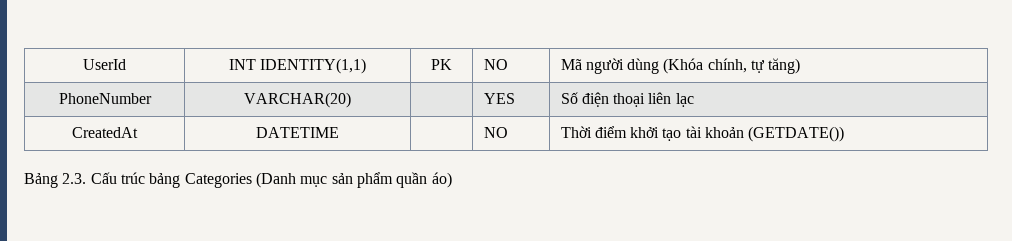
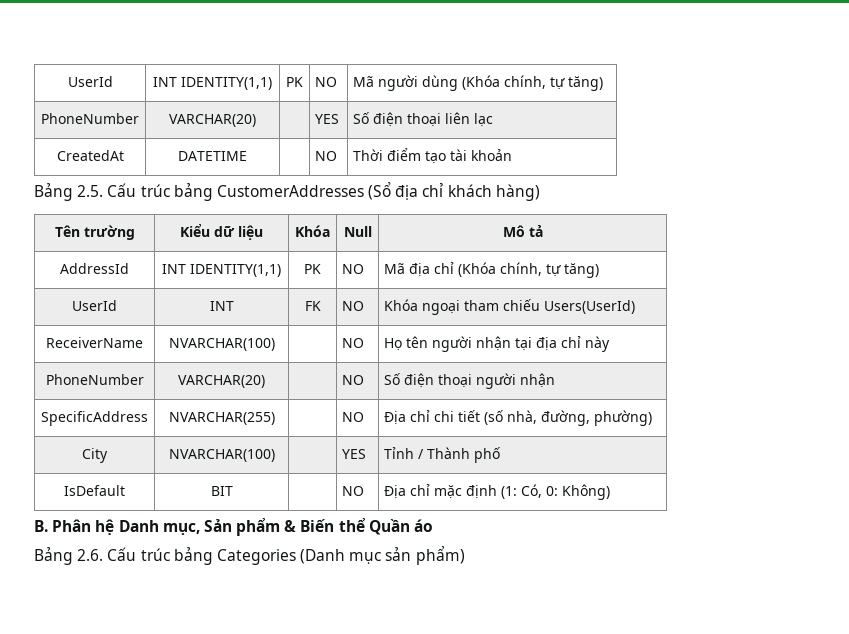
- CreatedAt | DATETIME | | NO | Thời điểm khởi tạo tài khoản (GETDATE())
- Bảng 2.3. Cấu trúc bảng Categories (Danh mục sản phẩm quần áo)
+ CreatedAt | DATETIME | | NO | Thời điểm tạo tài khoản
+ Bảng 2.5. Cấu trúc bảng CustomerAddresses (Sổ địa chỉ khách hàng)
+ Tên trường | Kiểu dữ liệu | Khóa | Null | Mô tả
+ AddressId | INT IDENTITY(1,1) | PK | NO | Mã địa chỉ (Khóa chính, tự tăng)
+ UserId | INT | FK | NO | Khóa ngoại tham chiếu Users(UserId)
+ ReceiverName | NVARCHAR(100) | | NO | Họ tên người nhận tại địa chỉ này
+ PhoneNumber | VARCHAR(20) | | NO | Số điện thoại người nhận
+ SpecificAddress | NVARCHAR(255) | | NO | Địa chỉ chi tiết (số nhà, đường, phường)
+ City | NVARCHAR(100) | | YES | Tỉnh / Thành phố
+ IsDefault | BIT | | NO | Địa chỉ mặc định (1: Có, 0: Không)
+ B. Phân hệ Danh mục, Sản phẩm & Biến thể Quần áo
+ Bảng 2.6. Cấu trúc bảng Categories (Danh mục sản phẩm)

